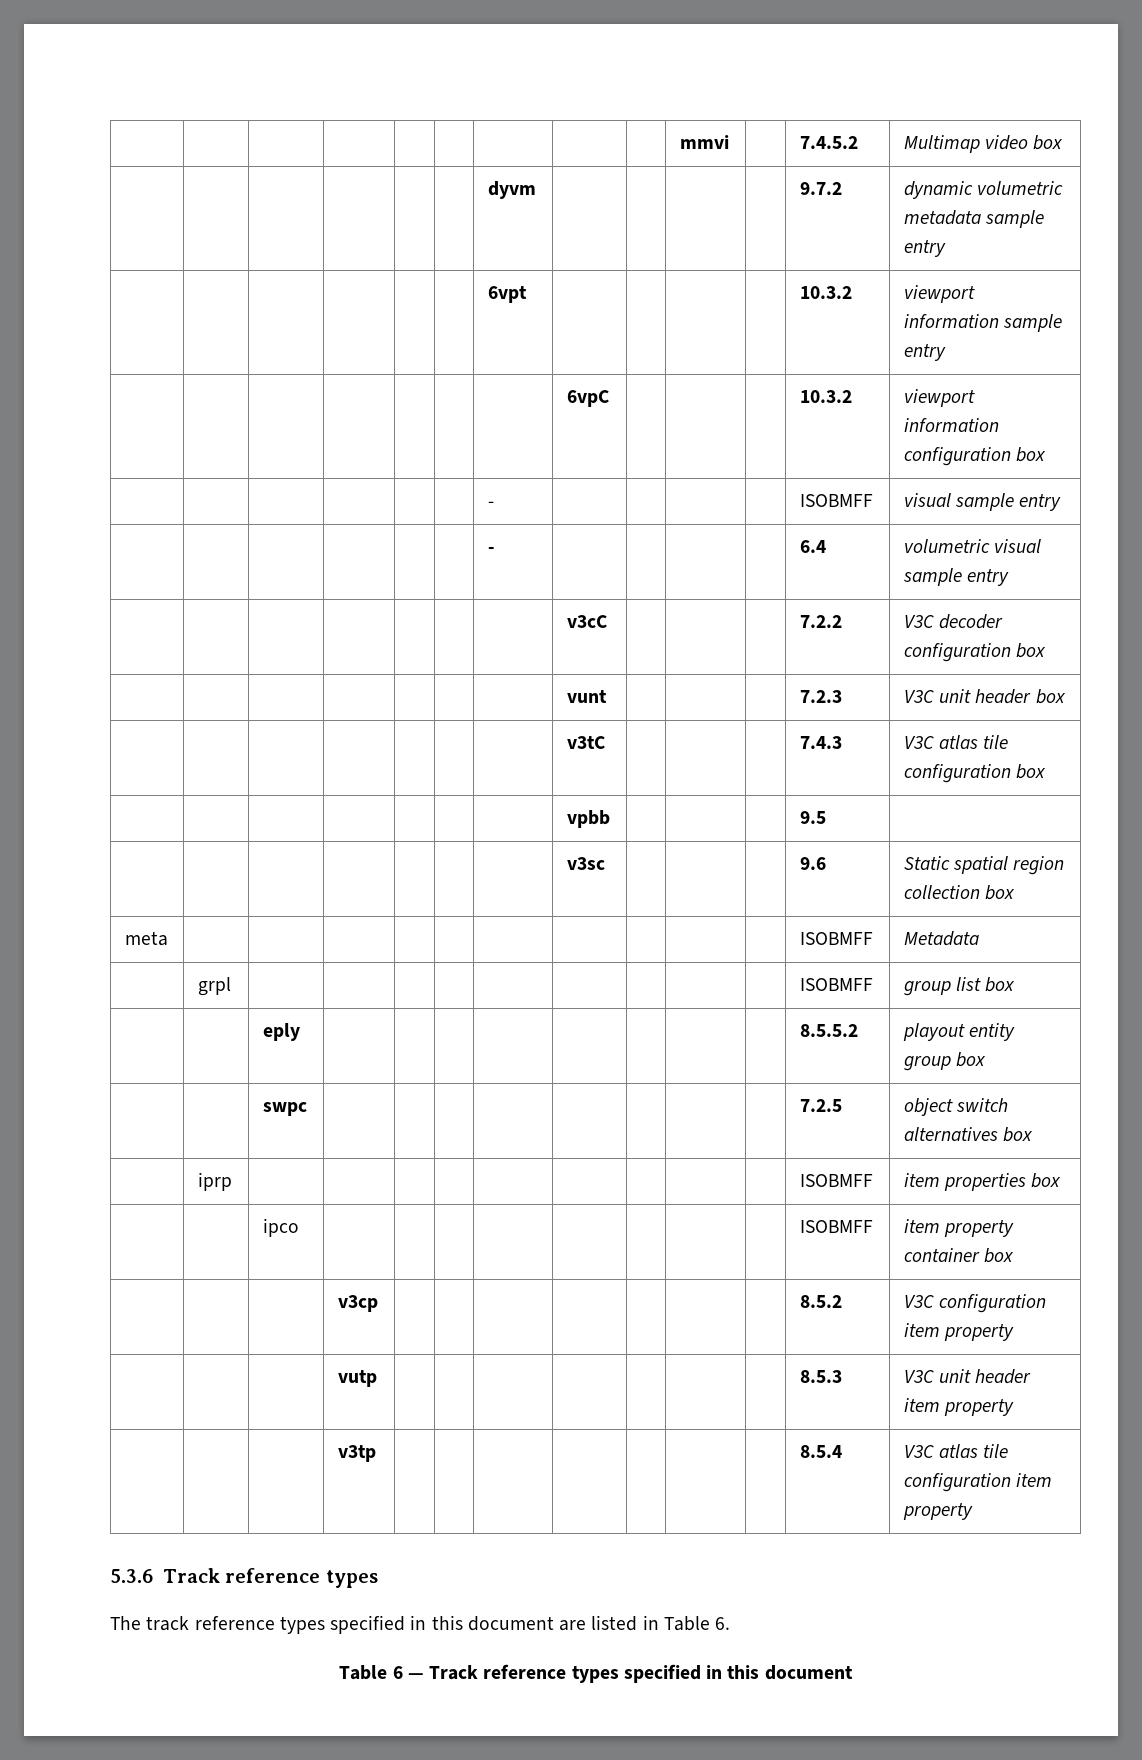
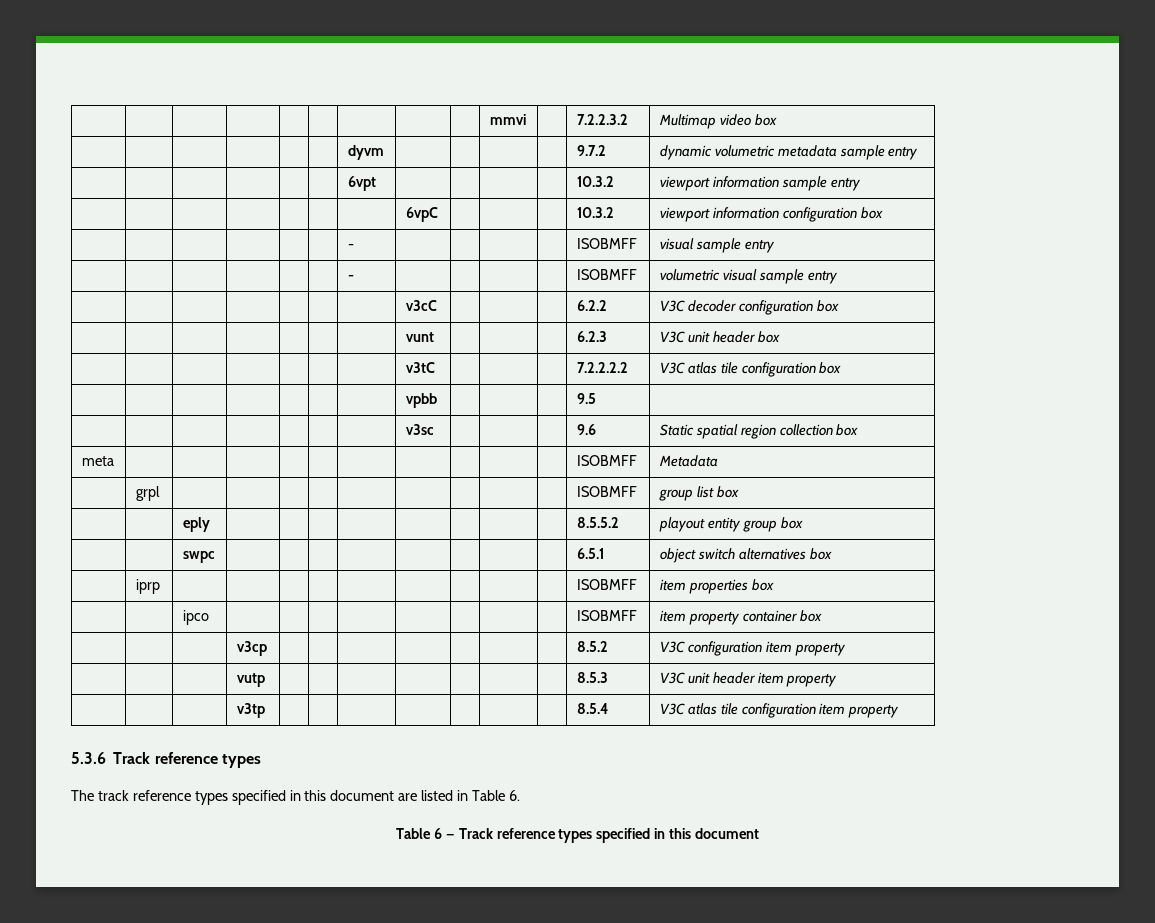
- | | | | | | | | | mmvi | | 7.4.5.2 | Multimap video box
+ | | | | | | | | | mmvi | | 7.2.2.3.2 | Multimap video box
- | | | | | | - | | | | | 6.4 | volumetric visual sample entry
+ | | | | | | - | | | | | ISOBMFF | volumetric visual sample entry
- | | | | | | | v3cC | | | | 7.2.2 | V3C decoder configuration box
+ | | | | | | | v3cC | | | | 6.2.2 | V3C decoder configuration box
- | | | | | | | vunt | | | | 7.2.3 | V3C unit header box
+ | | | | | | | vunt | | | | 6.2.3 | V3C unit header box
- | | | | | | | v3tC | | | | 7.4.3 | V3C atlas tile configuration box
+ | | | | | | | v3tC | | | | 7.2.2.2.2 | V3C atlas tile configuration box
- | | swpc | | | | | | | | | 7.2.5 | object switch alternatives box
+ | | swpc | | | | | | | | | 6.5.1 | object switch alternatives box

